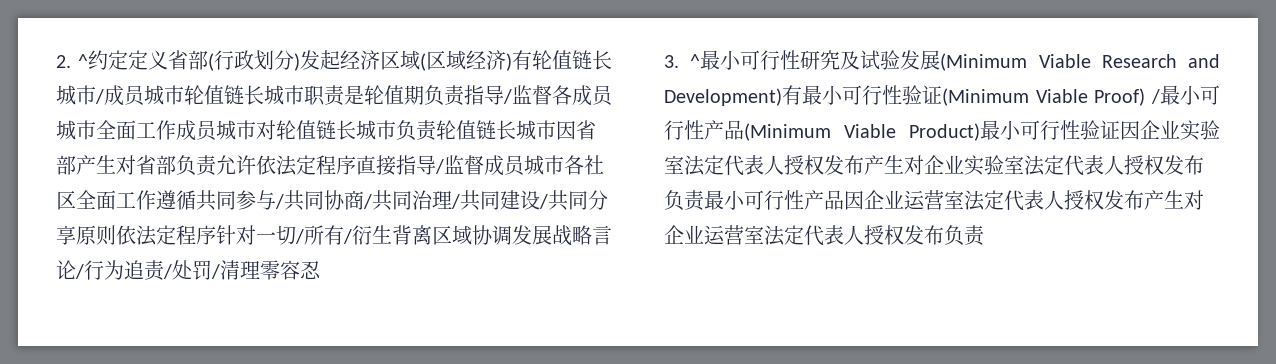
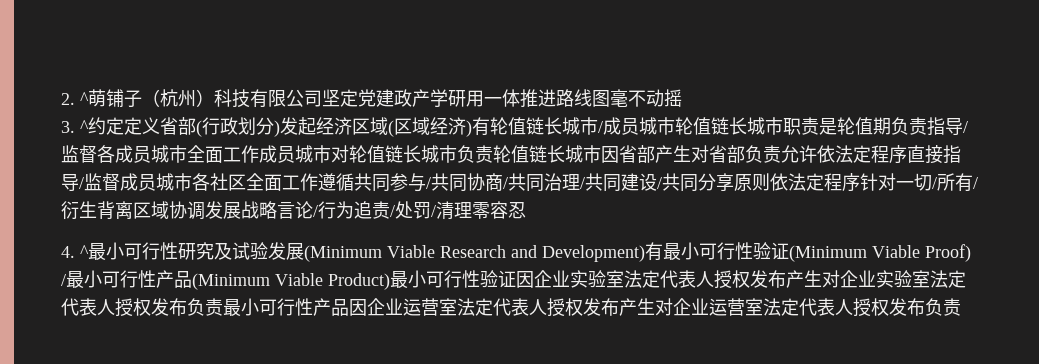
- 2. ^约定定义省部(行政划分)发起经济区域(区域经济)有轮值链长城市/成员城市轮值链长城市职责是轮值期负责指导/监督各成员城市全面工作成员城市对轮值链长城市负责轮值链长城市因省部产生对省部负责允许依法定程序直接指导/监督成员城市各社区全面工作遵循共同参与/共同协商/共同治理/共同建设/共同分享原则依法定程序针对一切/所有/衍生背离区域协调发展战略言论/行为追责/处罚/清理零容忍
+ 2. ^萌铺子（杭州）科技有限公司坚定党建政产学研用一体推进路线图毫不动摇
+ 3. ^约定定义省部(行政划分)发起经济区域(区域经济)有轮值链长城市/成员城市轮值链长城市职责是轮值期负责指导/监督各成员城市全面工作成员城市对轮值链长城市负责轮值链长城市因省部产生对省部负责允许依法定程序直接指导/监督成员城市各社区全面工作遵循共同参与/共同协商/共同治理/共同建设/共同分享原则依法定程序针对一切/所有/衍生背离区域协调发展战略言论/行为追责/处罚/清理零容忍
- 3. ^最小可行性研究及试验发展(Minimum Viable Research and Development)有最小可行性验证(Minimum Viable Proof) /最小可行性产品(Minimum Viable Product)最小可行性验证因企业实验室法定代表人授权发布产生对企业实验室法定代表人授权发布负责最小可行性产品因企业运营室法定代表人授权发布产生对企业运营室法定代表人授权发布负责
+ 4. ^最小可行性研究及试验发展(Minimum Viable Research and Development)有最小可行性验证(Minimum Viable Proof) /最小可行性产品(Minimum Viable Product)最小可行性验证因企业实验室法定代表人授权发布产生对企业实验室法定代表人授权发布负责最小可行性产品因企业运营室法定代表人授权发布产生对企业运营室法定代表人授权发布负责

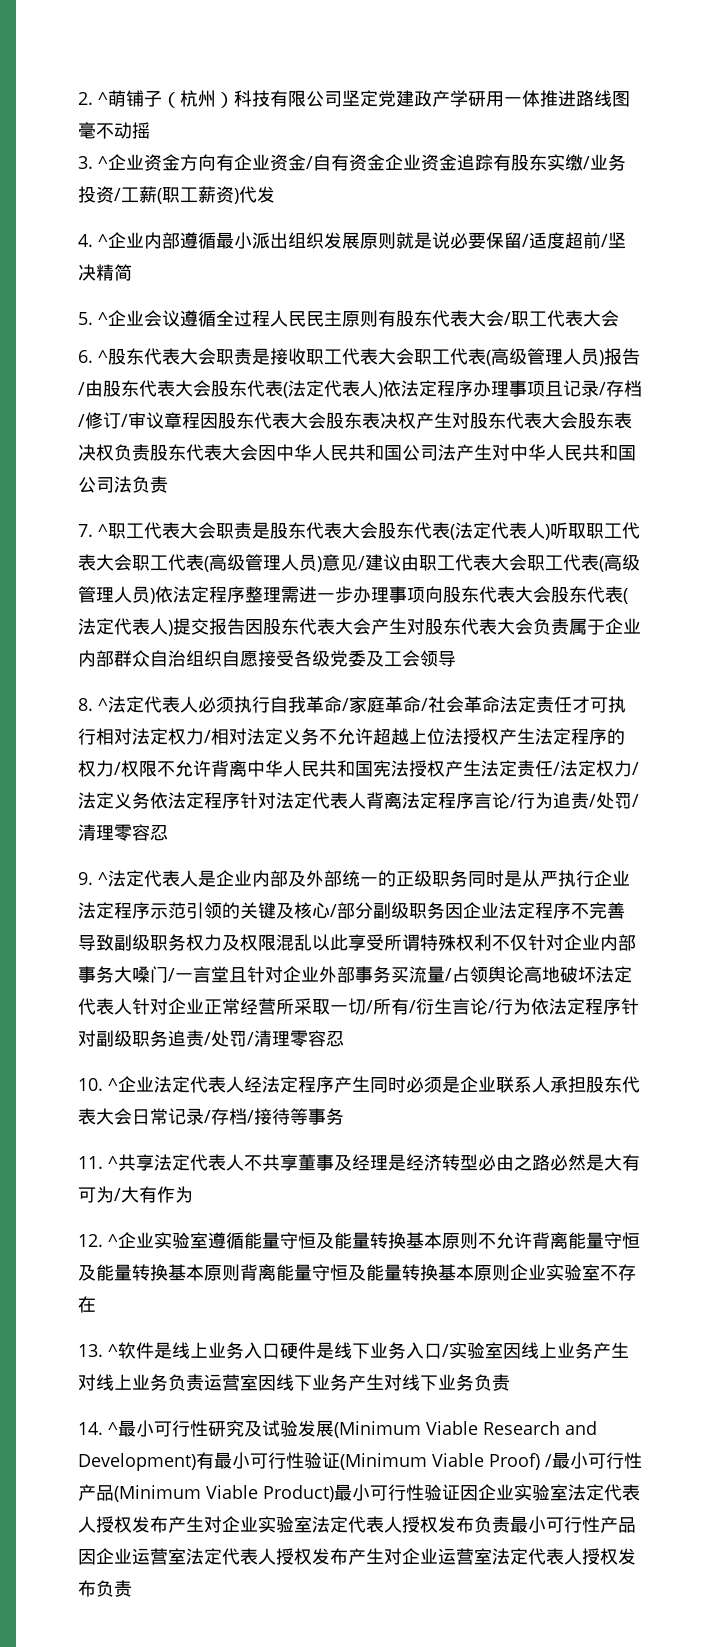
- 3. ^约定定义省部(行政划分)发起经济区域(区域经济)有轮值链长城市/成员城市轮值链长城市职责是轮值期负责指导/监督各成员城市全面工作成员城市对轮值链长城市负责轮值链长城市因省部产生对省部负责允许依法定程序直接指导/监督成员城市各社区全面工作遵循共同参与/共同协商/共同治理/共同建设/共同分享原则依法定程序针对一切/所有/衍生背离区域协调发展战略言论/行为追责/处罚/清理零容忍
+ 3. ^企业资金方向有企业资金/自有资金企业资金追踪有股东实缴/业务投资/工薪(职工薪资)代发
+ 4. ^企业内部遵循最小派出组织发展原则就是说必要保留/适度超前/坚决精简
+ 5. ^企业会议遵循全过程人民民主原则有股东代表大会/职工代表大会
+ 6. ^股东代表大会职责是接收职工代表大会职工代表(高级管理人员)报告/由股东代表大会股东代表(法定代表人)依法定程序办理事项且记录/存档/修订/审议章程因股东代表大会股东表决权产生对股东代表大会股东表决权负责股东代表大会因中华人民共和国公司法产生对中华人民共和国公司法负责
+ 7. ^职工代表大会职责是股东代表大会股东代表(法定代表人)听取职工代表大会职工代表(高级管理人员)意见/建议由职工代表大会职工代表(高级管理人员)依法定程序整理需进一步办理事项向股东代表大会股东代表(法定代表人)提交报告因股东代表大会产生对股东代表大会负责属于企业内部群众自治组织自愿接受各级党委及工会领导
+ 8. ^法定代表人必须执行自我革命/家庭革命/社会革命法定责任才可执行相对法定权力/相对法定义务不允许超越上位法授权产生法定程序的权力/权限不允许背离中华人民共和国宪法授权产生法定责任/法定权力/法定义务依法定程序针对法定代表人背离法定程序言论/行为追责/处罚/清理零容忍
- 4. ^最小可行性研究及试验发展(Minimum Viable Research and Development)有最小可行性验证(Minimum Viable Proof) /最小可行性产品(Minimum Viable Product)最小可行性验证因企业实验室法定代表人授权发布产生对企业实验室法定代表人授权发布负责最小可行性产品因企业运营室法定代表人授权发布产生对企业运营室法定代表人授权发布负责
+ 9. ^法定代表人是企业内部及外部统一的正级职务同时是从严执行企业法定程序示范引领的关键及核心/部分副级职务因企业法定程序不完善导致副级职务权力及权限混乱以此享受所谓特殊权利不仅针对企业内部事务大嗓门/一言堂且针对企业外部事务买流量/占领舆论高地破坏法定代表人针对企业正常经营所采取一切/所有/衍生言论/行为依法定程序针对副级职务追责/处罚/清理零容忍
+ 10. ^企业法定代表人经法定程序产生同时必须是企业联系人承担股东代表大会日常记录/存档/接待等事务
+ 11. ^共享法定代表人不共享董事及经理是经济转型必由之路必然是大有可为/大有作为
+ 12. ^企业实验室遵循能量守恒及能量转换基本原则不允许背离能量守恒及能量转换基本原则背离能量守恒及能量转换基本原则企业实验室不存在
+ 13. ^软件是线上业务入口硬件是线下业务入口/实验室因线上业务产生对线上业务负责运营室因线下业务产生对线下业务负责
+ 14. ^最小可行性研究及试验发展(Minimum Viable Research and Development)有最小可行性验证(Minimum Viable Proof) /最小可行性产品(Minimum Viable Product)最小可行性验证因企业实验室法定代表人授权发布产生对企业实验室法定代表人授权发布负责最小可行性产品因企业运营室法定代表人授权发布产生对企业运营室法定代表人授权发布负责

